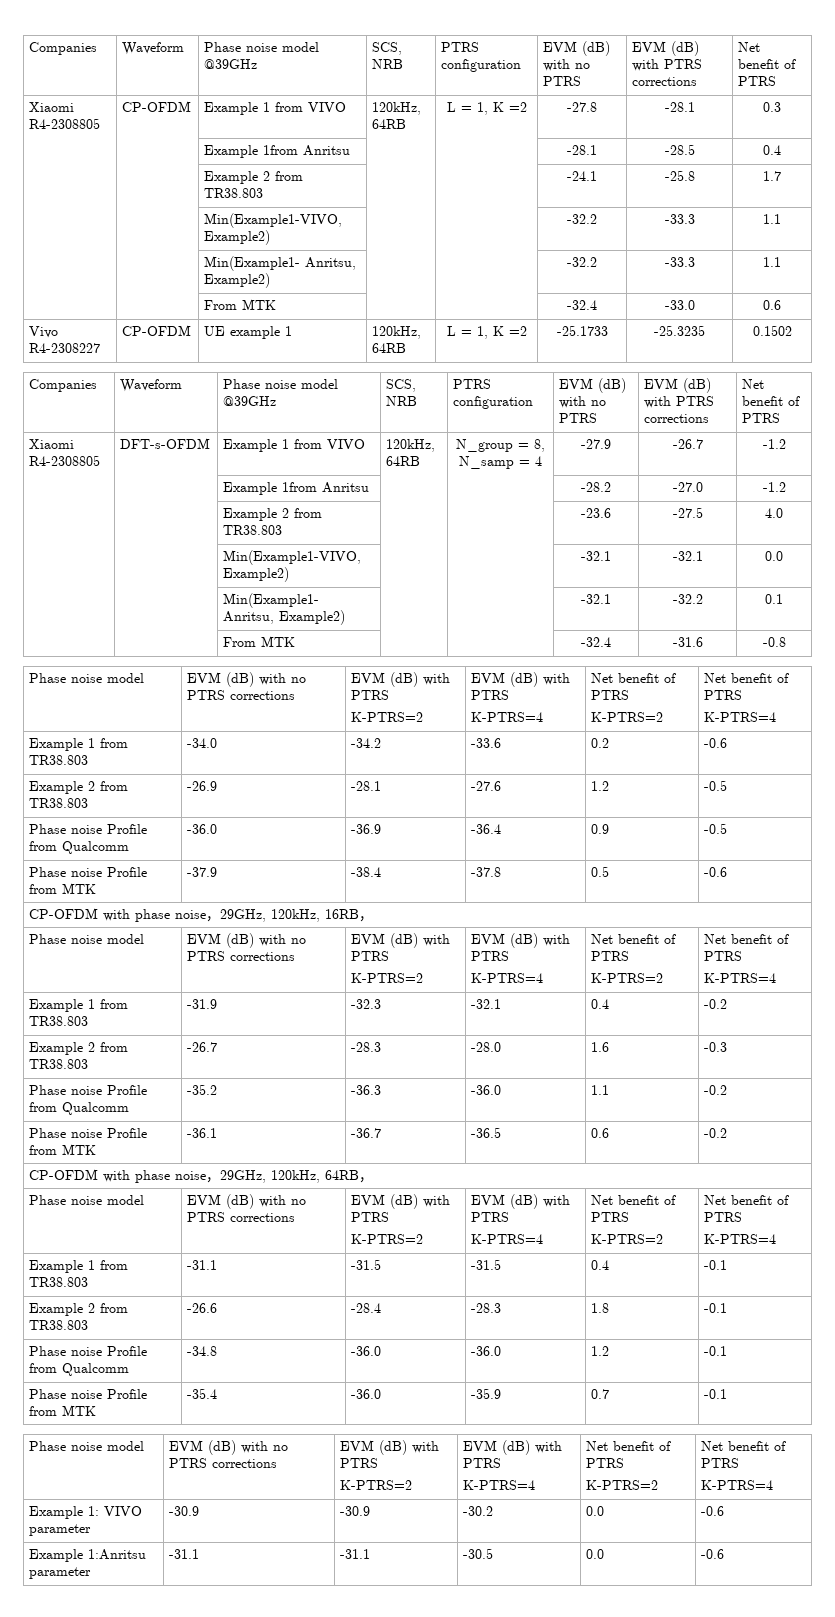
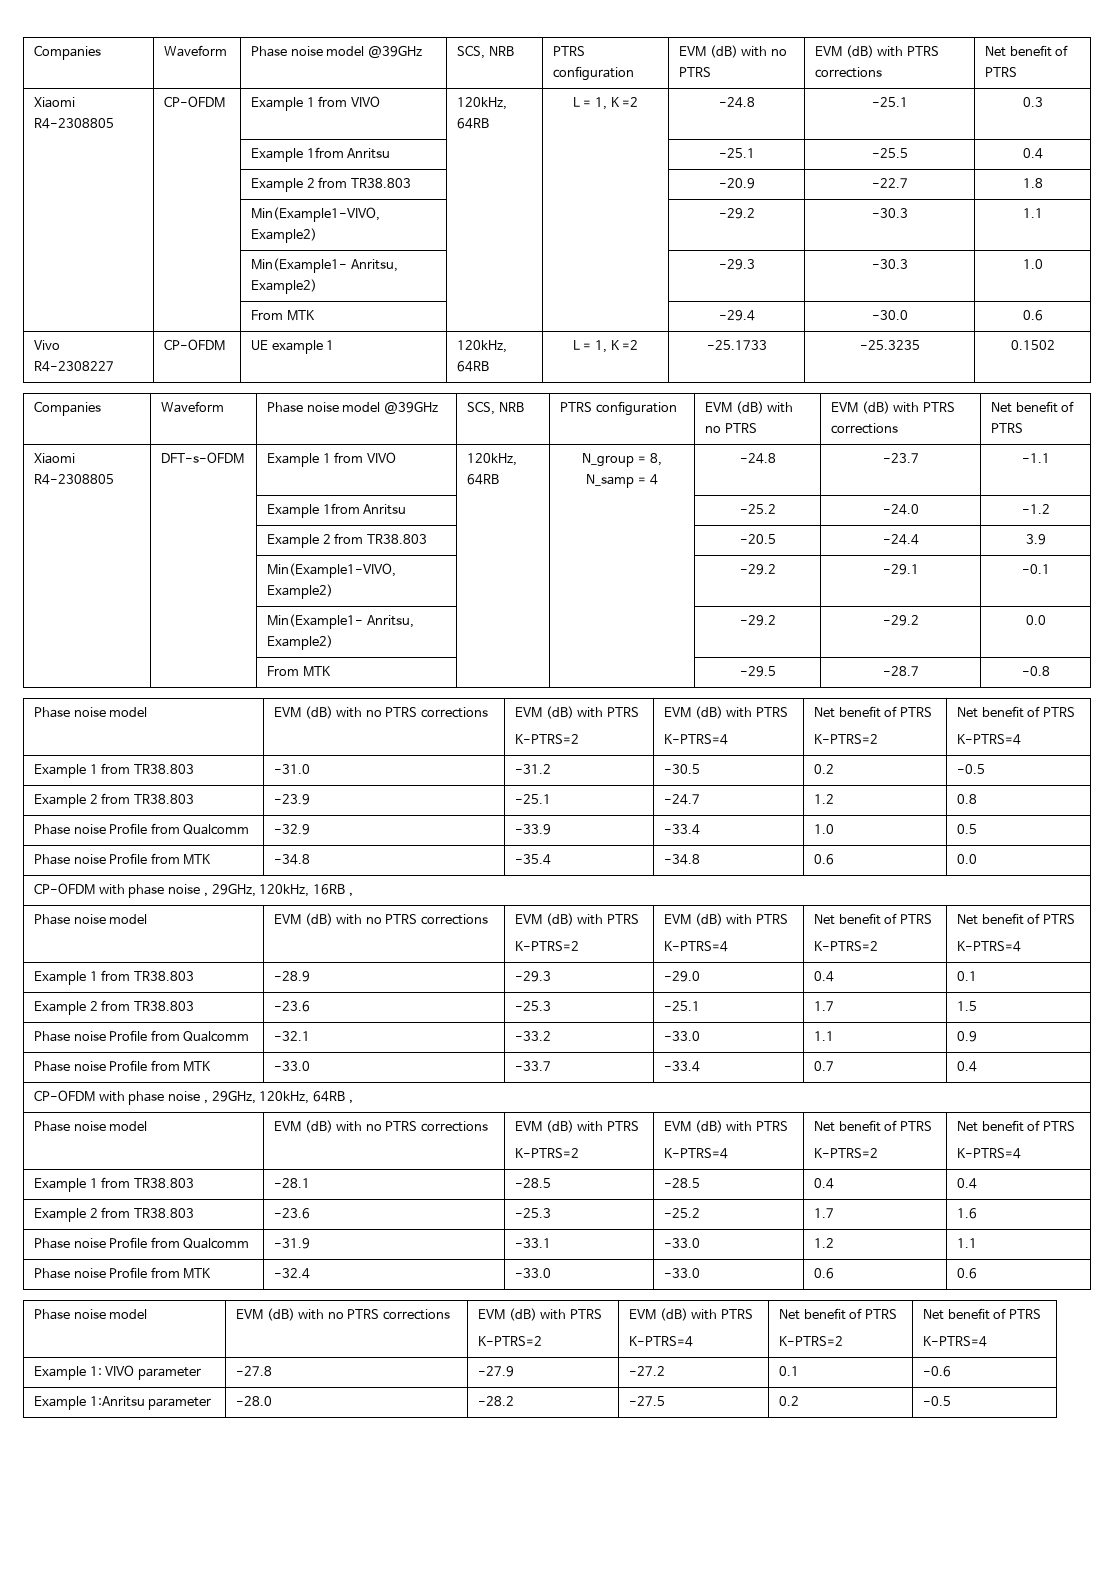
- Xiaomi R4-2308805 | CP-OFDM | Example 1 from VIVO | 120kHz, 64RB | L = 1, K =2 | -27.8 | -28.1 | 0.3
+ Xiaomi R4-2308805 | CP-OFDM | Example 1 from VIVO | 120kHz, 64RB | L = 1, K =2 | -24.8 | -25.1 | 0.3
- | | Example 1from Anritsu | | | -28.1 | -28.5 | 0.4
+ | | Example 1from Anritsu | | | -25.1 | -25.5 | 0.4
- | | Example 2 from TR38.803 | | | -24.1 | -25.8 | 1.7
- | | Min(Example1-VIVO, Example2) | | | -32.2 | -33.3 | 1.1
+ | | Example 2 from TR38.803 | | | -20.9 | -22.7 | 1.8
+ | | Min(Example1-VIVO, Example2) | | | -29.2 | -30.3 | 1.1
- | | Min(Example1- Anritsu, Example2) | | | -32.2 | -33.3 | 1.1
- | | From MTK | | | -32.4 | -33.0 | 0.6
+ | | Min(Example1- Anritsu, Example2) | | | -29.3 | -30.3 | 1.0
+ | | From MTK | | | -29.4 | -30.0 | 0.6
- Xiaomi R4-2308805 | DFT-s-OFDM | Example 1 from VIVO | 120kHz, 64RB | N_group = 8, N_samp = 4 | -27.9 | -26.7 | -1.2
- | | Example 1from Anritsu | | | -28.2 | -27.0 | -1.2
+ Xiaomi R4-2308805 | DFT-s-OFDM | Example 1 from VIVO | 120kHz, 64RB | N_group = 8, N_samp = 4 | -24.8 | -23.7 | -1.1
+ | | Example 1from Anritsu | | | -25.2 | -24.0 | -1.2
- | | Example 2 from TR38.803 | | | -23.6 | -27.5 | 4.0
- | | Min(Example1-VIVO, Example2) | | | -32.1 | -32.1 | 0.0
- | | Min(Example1- Anritsu, Example2) | | | -32.1 | -32.2 | 0.1
- | | From MTK | | | -32.4 | -31.6 | -0.8
+ | | Example 2 from TR38.803 | | | -20.5 | -24.4 | 3.9
+ | | Min(Example1-VIVO, Example2) | | | -29.2 | -29.1 | -0.1
+ | | Min(Example1- Anritsu, Example2) | | | -29.2 | -29.2 | 0.0
+ | | From MTK | | | -29.5 | -28.7 | -0.8
- Example 1 from TR38.803 | -34.0 | -34.2 | -33.6 | 0.2 | -0.6
- Example 2 from TR38.803 | -26.9 | -28.1 | -27.6 | 1.2 | -0.5
- Phase noise Profile from Qualcomm | -36.0 | -36.9 | -36.4 | 0.9 | -0.5
- Phase noise Profile from MTK | -37.9 | -38.4 | -37.8 | 0.5 | -0.6
+ Example 1 from TR38.803 | -31.0 | -31.2 | -30.5 | 0.2 | -0.5
+ Example 2 from TR38.803 | -23.9 | -25.1 | -24.7 | 1.2 | 0.8
+ Phase noise Profile from Qualcomm | -32.9 | -33.9 | -33.4 | 1.0 | 0.5
+ Phase noise Profile from MTK | -34.8 | -35.4 | -34.8 | 0.6 | 0.0
- Example 1 from TR38.803 | -31.9 | -32.3 | -32.1 | 0.4 | -0.2
- Example 2 from TR38.803 | -26.7 | -28.3 | -28.0 | 1.6 | -0.3
- Phase noise Profile from Qualcomm | -35.2 | -36.3 | -36.0 | 1.1 | -0.2
- Phase noise Profile from MTK | -36.1 | -36.7 | -36.5 | 0.6 | -0.2
+ Example 1 from TR38.803 | -28.9 | -29.3 | -29.0 | 0.4 | 0.1
+ Example 2 from TR38.803 | -23.6 | -25.3 | -25.1 | 1.7 | 1.5
+ Phase noise Profile from Qualcomm | -32.1 | -33.2 | -33.0 | 1.1 | 0.9
+ Phase noise Profile from MTK | -33.0 | -33.7 | -33.4 | 0.7 | 0.4
- Example 1 from TR38.803 | -31.1 | -31.5 | -31.5 | 0.4 | -0.1
- Example 2 from TR38.803 | -26.6 | -28.4 | -28.3 | 1.8 | -0.1
- Phase noise Profile from Qualcomm | -34.8 | -36.0 | -36.0 | 1.2 | -0.1
- Phase noise Profile from MTK | -35.4 | -36.0 | -35.9 | 0.7 | -0.1
+ Example 1 from TR38.803 | -28.1 | -28.5 | -28.5 | 0.4 | 0.4
+ Example 2 from TR38.803 | -23.6 | -25.3 | -25.2 | 1.7 | 1.6
+ Phase noise Profile from Qualcomm | -31.9 | -33.1 | -33.0 | 1.2 | 1.1
+ Phase noise Profile from MTK | -32.4 | -33.0 | -33.0 | 0.6 | 0.6
- Example 1: VIVO parameter | -30.9 | -30.9 | -30.2 | 0.0 | -0.6
+ Example 1: VIVO parameter | -27.8 | -27.9 | -27.2 | 0.1 | -0.6
- Example 1:Anritsu parameter | -31.1 | -31.1 | -30.5 | 0.0 | -0.6
+ Example 1:Anritsu parameter | -28.0 | -28.2 | -27.5 | 0.2 | -0.5

